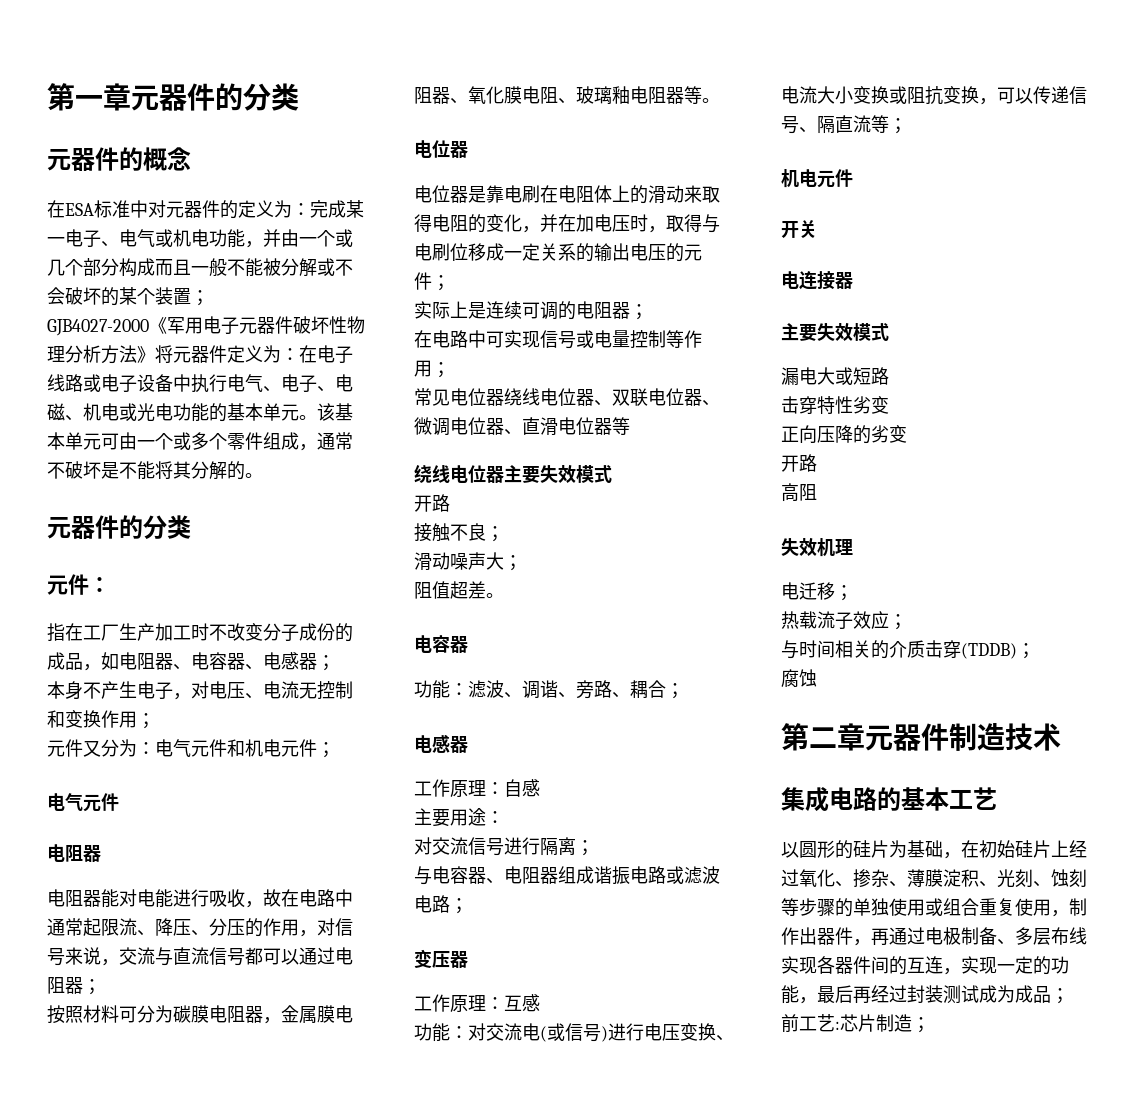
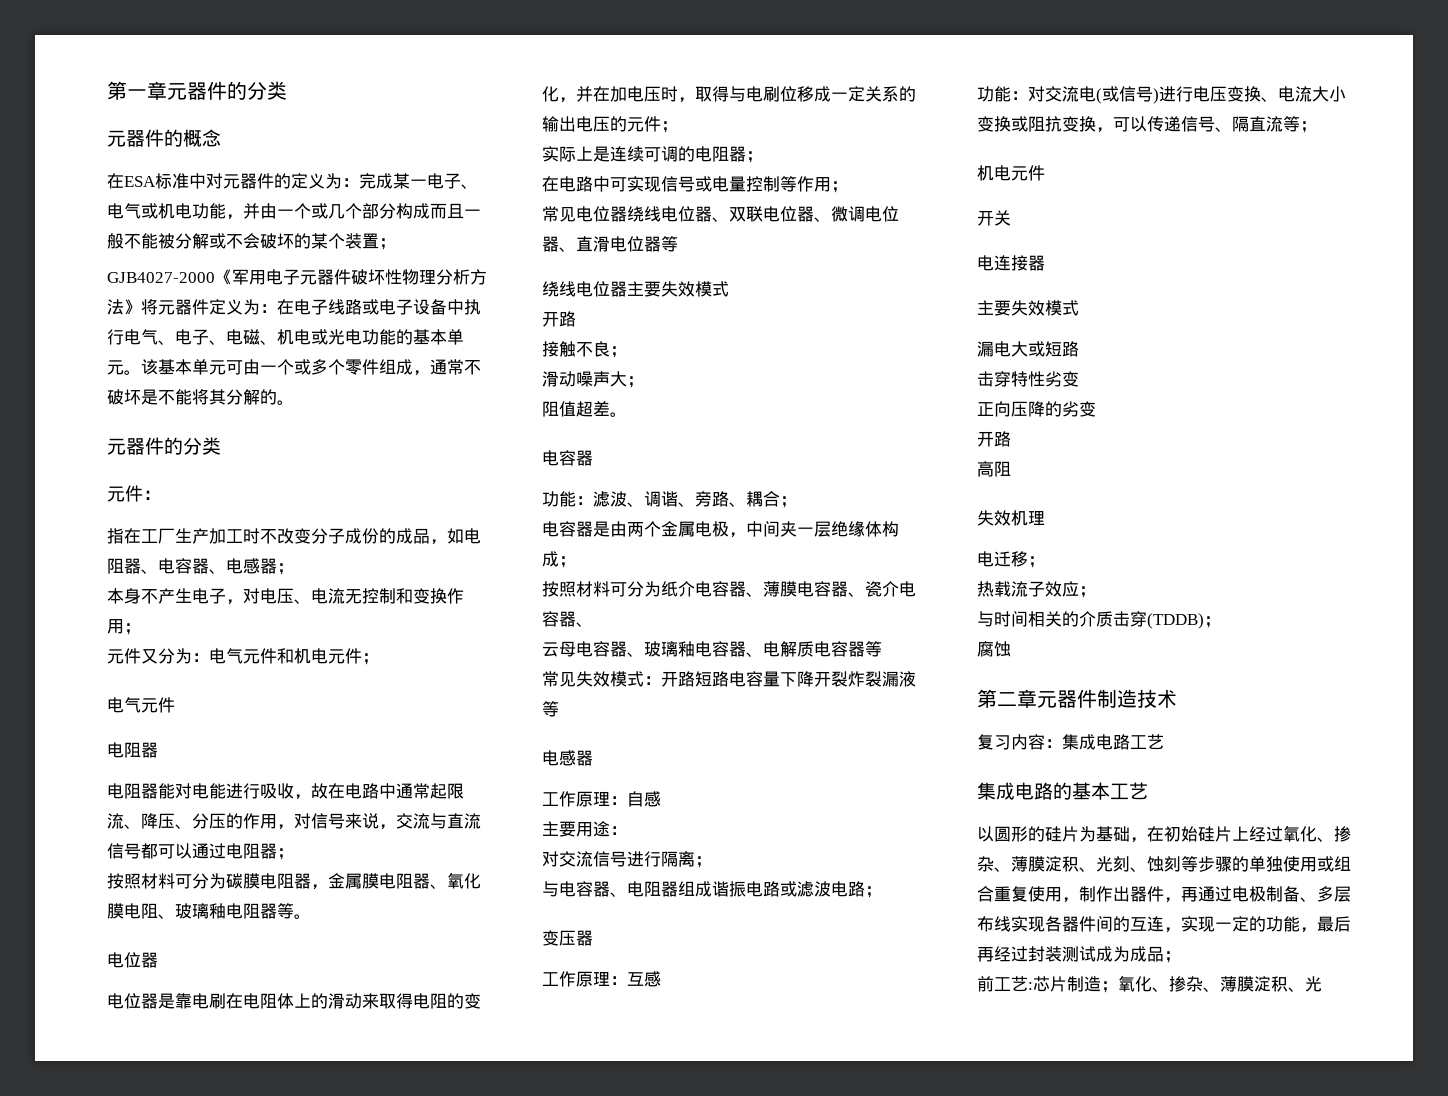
+ 电容器是由两个金属电极，中间夹一层绝缘体构成；
+ 按照材料可分为纸介电容器、薄膜电容器、瓷介电容器、
+ 云母电容器、玻璃釉电容器、电解质电容器等
+ 常见失效模式：开路短路电容量下降开裂炸裂漏液等
+ 复习内容：集成电路工艺
- 前工艺:芯片制造；
+ 前工艺:芯片制造；氧化、掺杂、薄膜淀积、光

